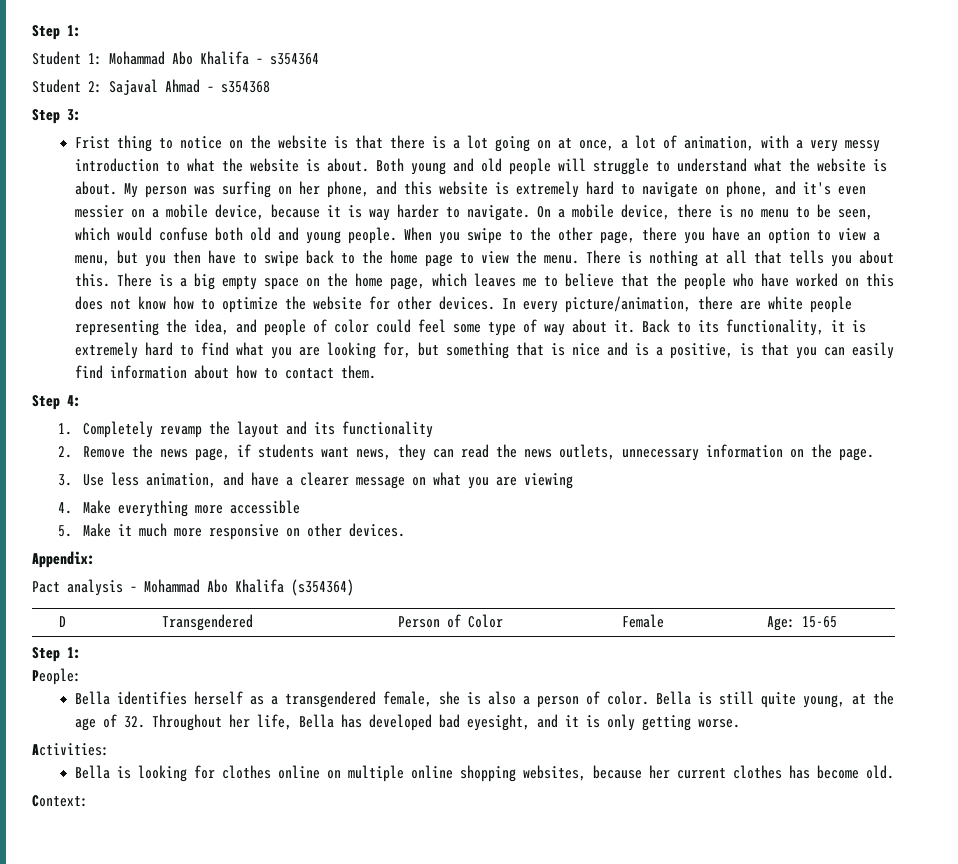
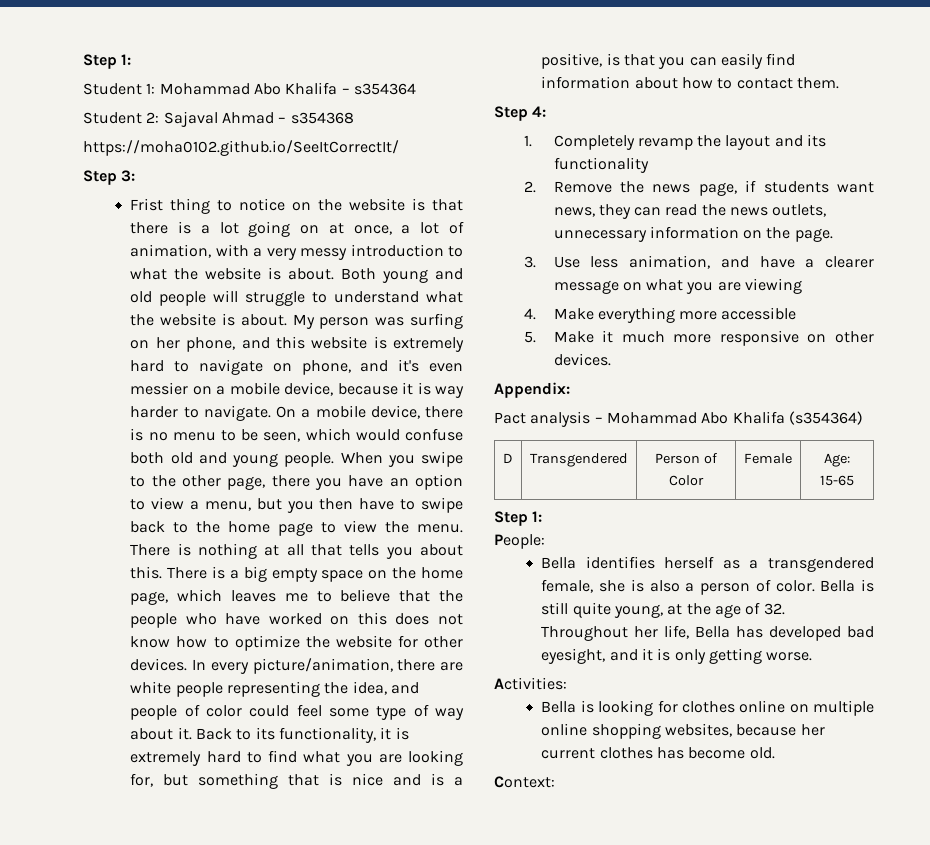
+ https://moha0102.github.io/SeeItCorrectIt/

